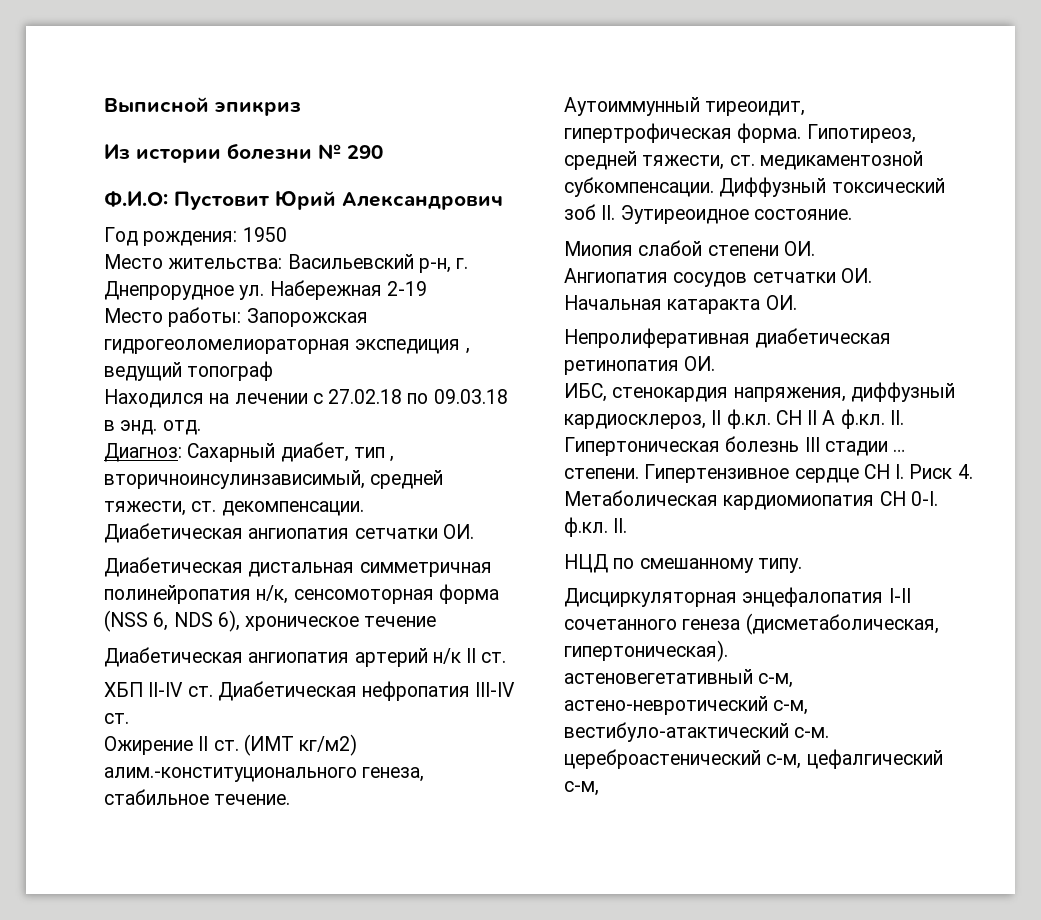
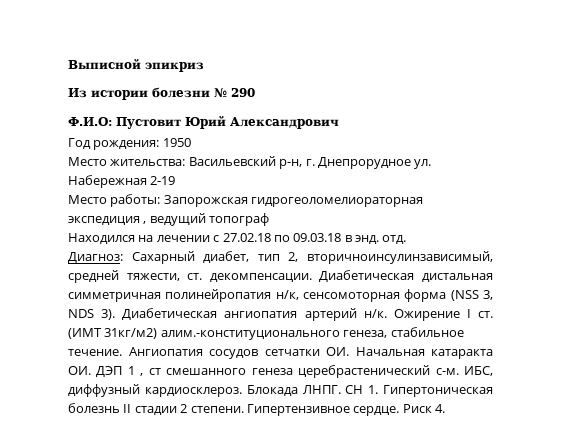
- Диагноз: Сахарный диабет, тип , вторичноинсулинзависимый, средней тяжести, ст. декомпенсации.
- Диабетическая ангиопатия сетчатки ОИ.
- Диабетическая дистальная симметричная полинейропатия н/к, сенсомоторная форма (NSS 6, NDS 6), хроническое течение
- Диабетическая ангиопатия артерий н/к II ст.
- ХБП II-IV ст. Диабетическая нефропатия III-IV ст.
- Ожирение II ст. (ИМТ кг/м2) алим.-конституционального генеза, стабильное течение.
- Аутоиммунный тиреоидит, гипертрофическая форма. Гипотиреоз, средней тяжести, ст. медикаментозной субкомпенсации. Диффузный токсический зоб II. Эутиреоидное состояние.
- Миопия слабой степени ОИ.
- Ангиопатия сосудов сетчатки ОИ. Начальная катаракта ОИ.
- Непролиферативная диабетическая ретинопатия ОИ.
- ИБС, стенокардия напряжения, диффузный кардиосклероз, II ф.кл. СН II А ф.кл. II. Гипертоническая болезнь III стадии … степени. Гипертензивное сердце СН I. Риск 4. Метаболическая кардиомиопатия СН 0-I. ф.кл. II.
- НЦД по смешанному типу.
- Дисциркуляторная энцефалопатия I-II сочетанного генеза (дисметаболическая, гипертоническая).
- астеновегетативный с-м, астено-невротический с-м, вестибуло-атактический с-м. цереброастенический с-м, цефалгический с-м,
+ Диагноз: Сахарный диабет, тип 2, вторичноинсулинзависимый, средней тяжести, ст. декомпенсации. Диабетическая дистальная симметричная полинейропатия н/к, сенсомоторная форма (NSS 3, NDS 3). Диабетическая ангиопатия артерий н/к. Ожирение I ст. (ИМТ 31кг/м2) алим.-конституционального генеза, стабильное течение. Ангиопатия сосудов сетчатки ОИ. Начальная катаракта ОИ. ДЭП 1 , ст смешанного генеза церебрастенический с-м. ИБС, диффузный кардиосклероз. Блокада ЛНПГ. СН 1. Гипертоническая болезнь II стадии 2 степени. Гипертензивное сердце. Риск 4.

